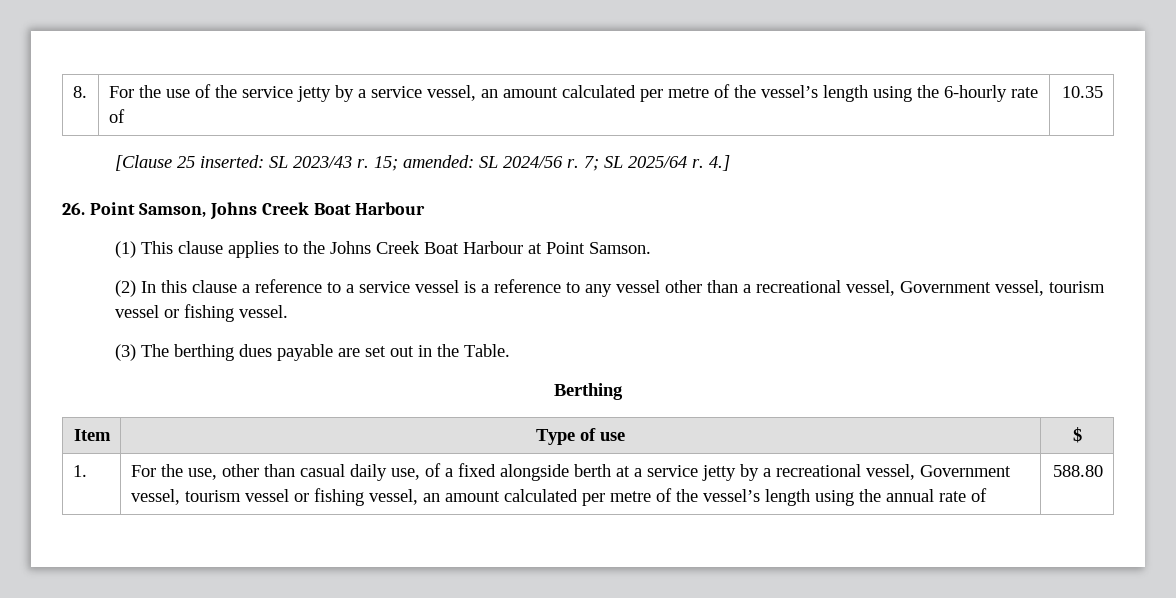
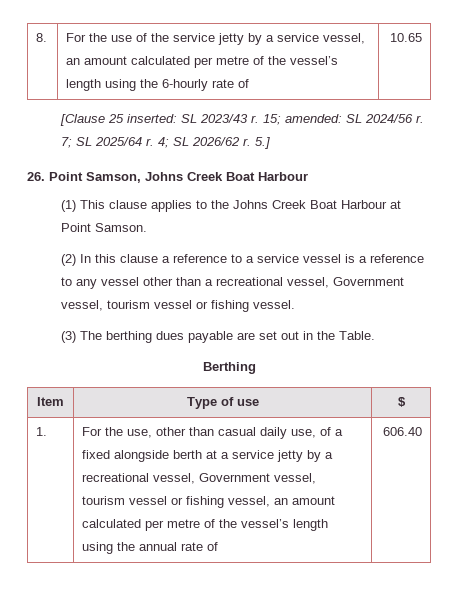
- 8. | For the use of the service jetty by a service vessel, an amount calculated per metre of the vessel’s length using the 6-hourly rate of | 10.35
+ 8. | For the use of the service jetty by a service vessel, an amount calculated per metre of the vessel’s length using the 6-hourly rate of | 10.65
- 4.]
+ 4; SL 2026/62 r. 5.]
- 588.80
+ 606.40

